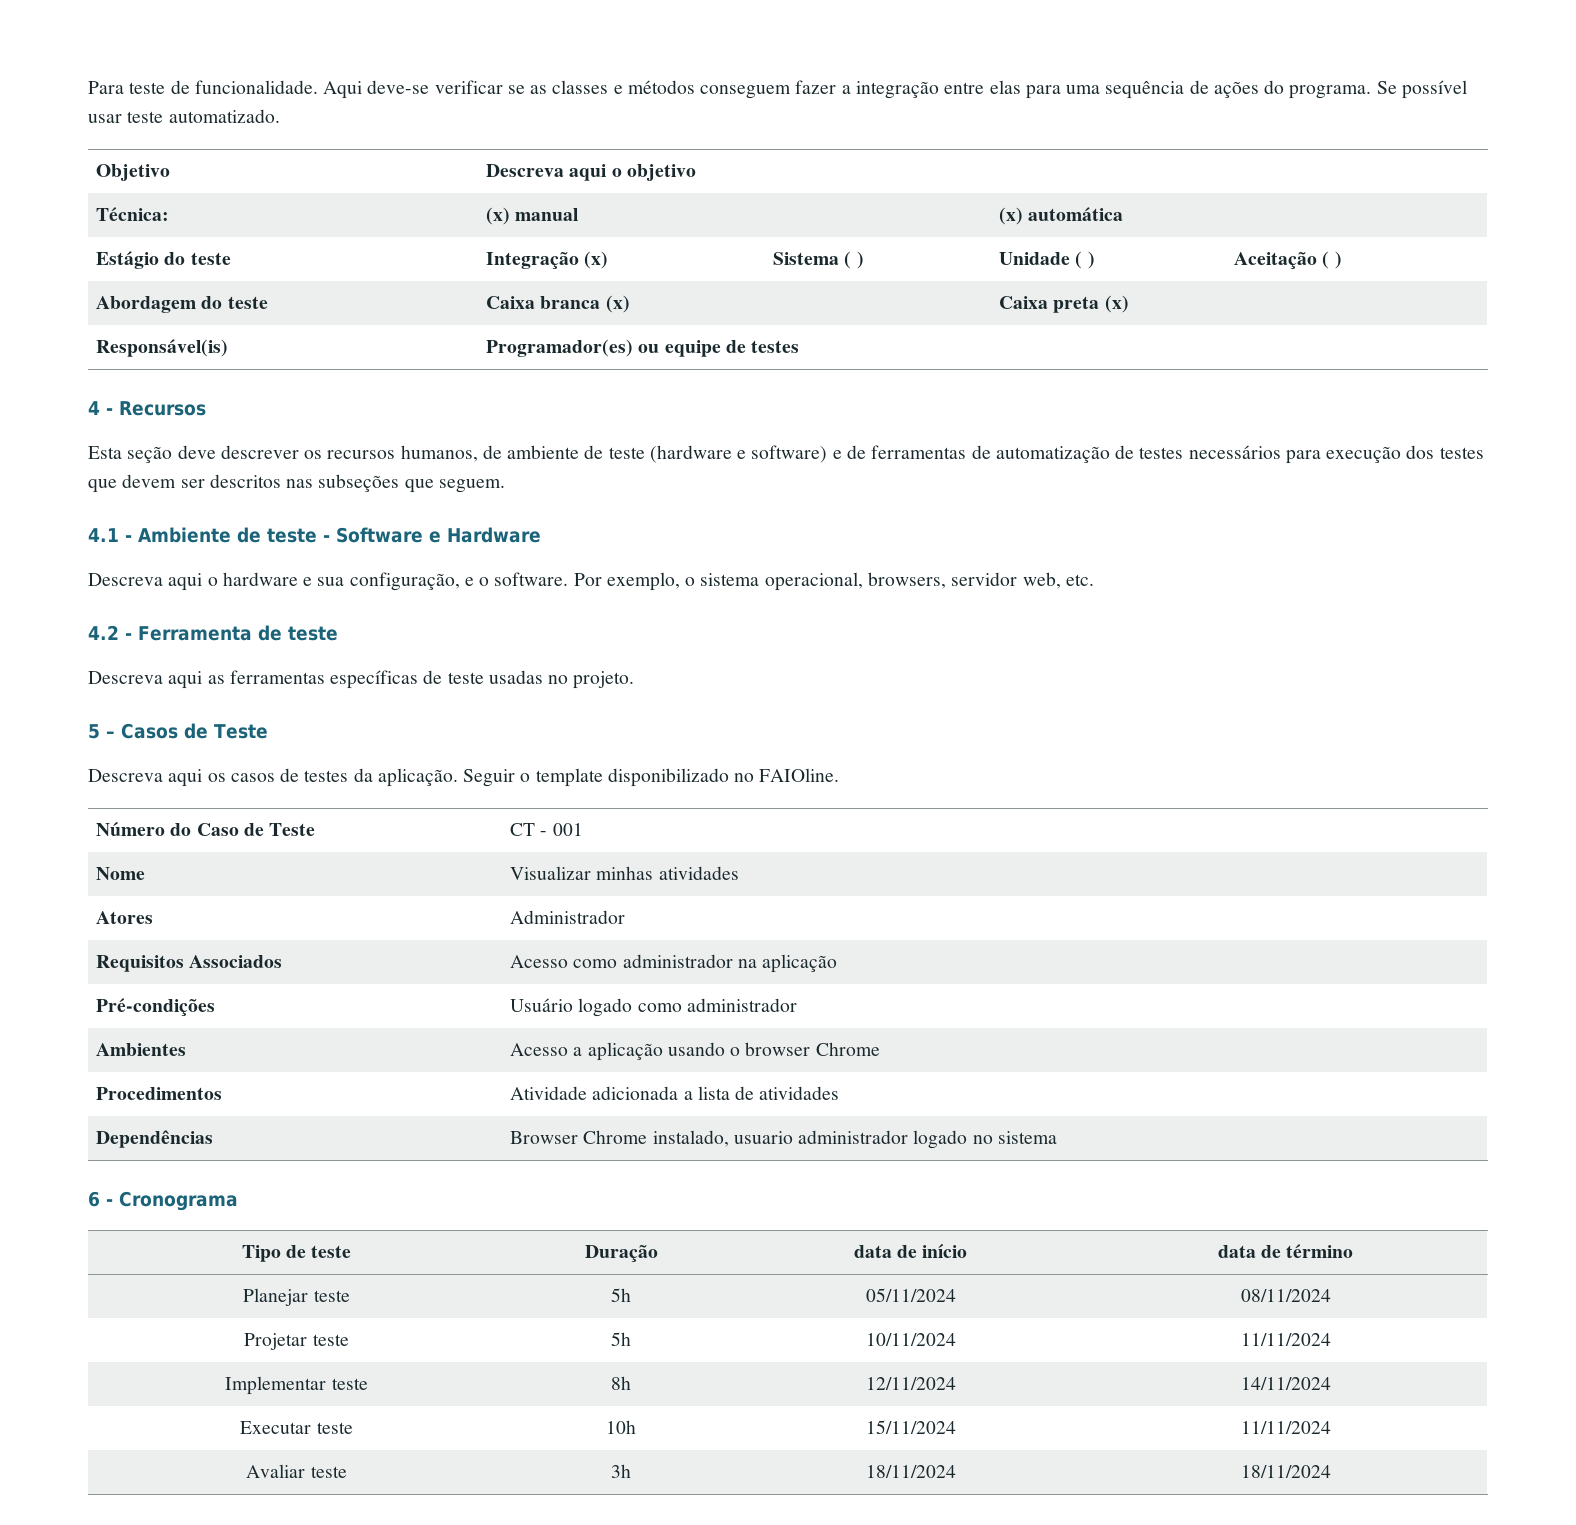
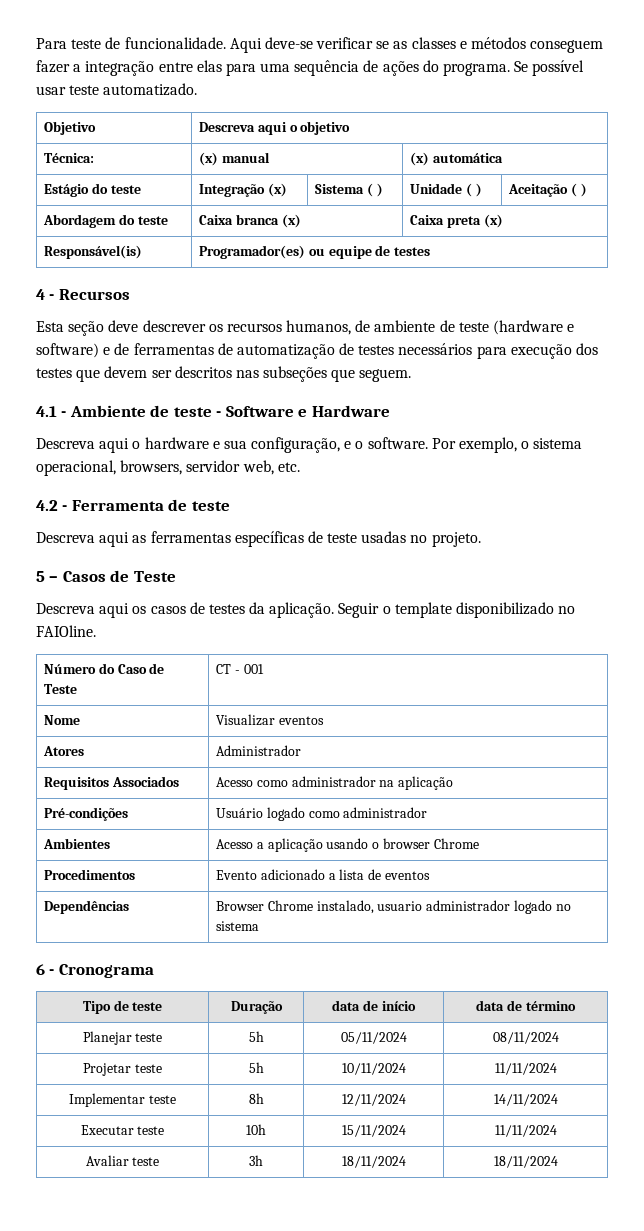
- Nome | Visualizar minhas atividades
+ Nome | Visualizar eventos
- Procedimentos | Atividade adicionada a lista de atividades
+ Procedimentos | Evento adicionado a lista de eventos

